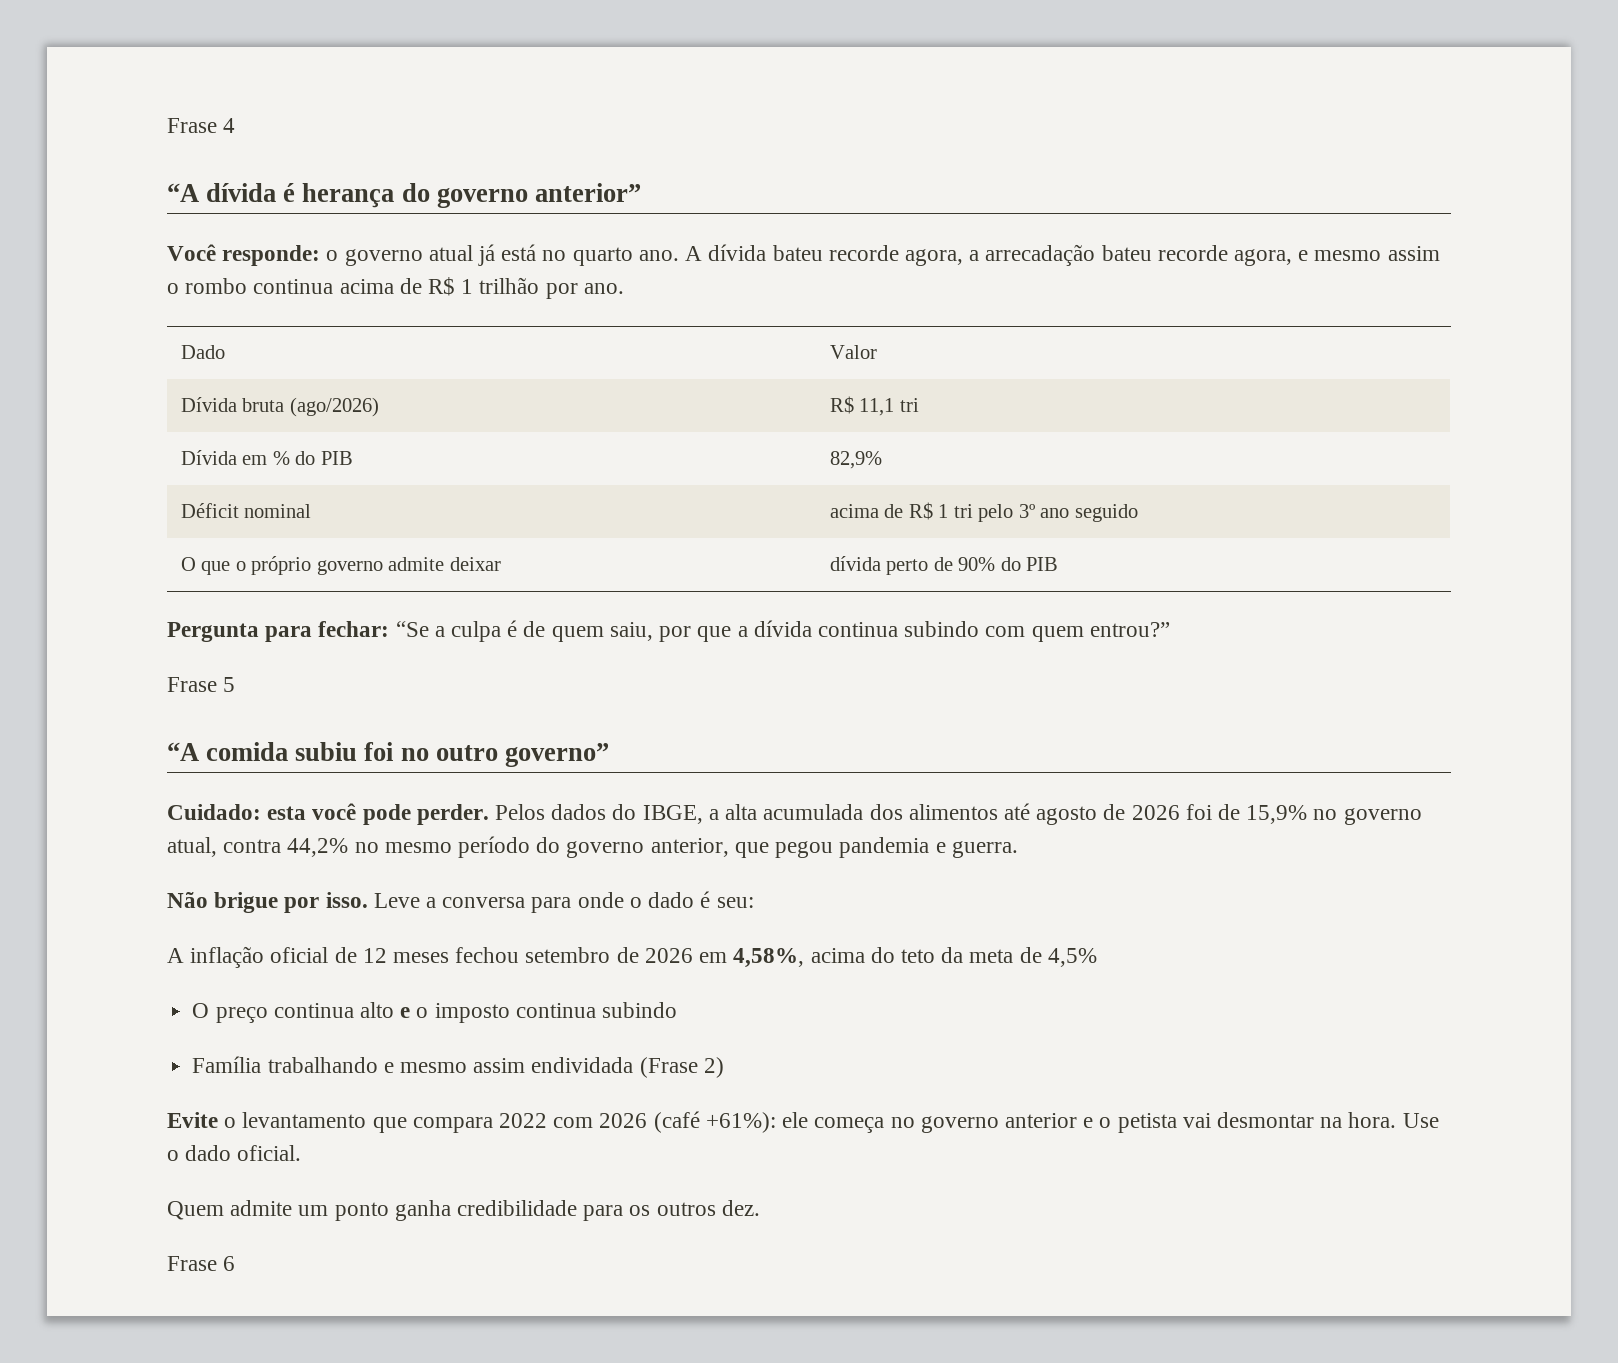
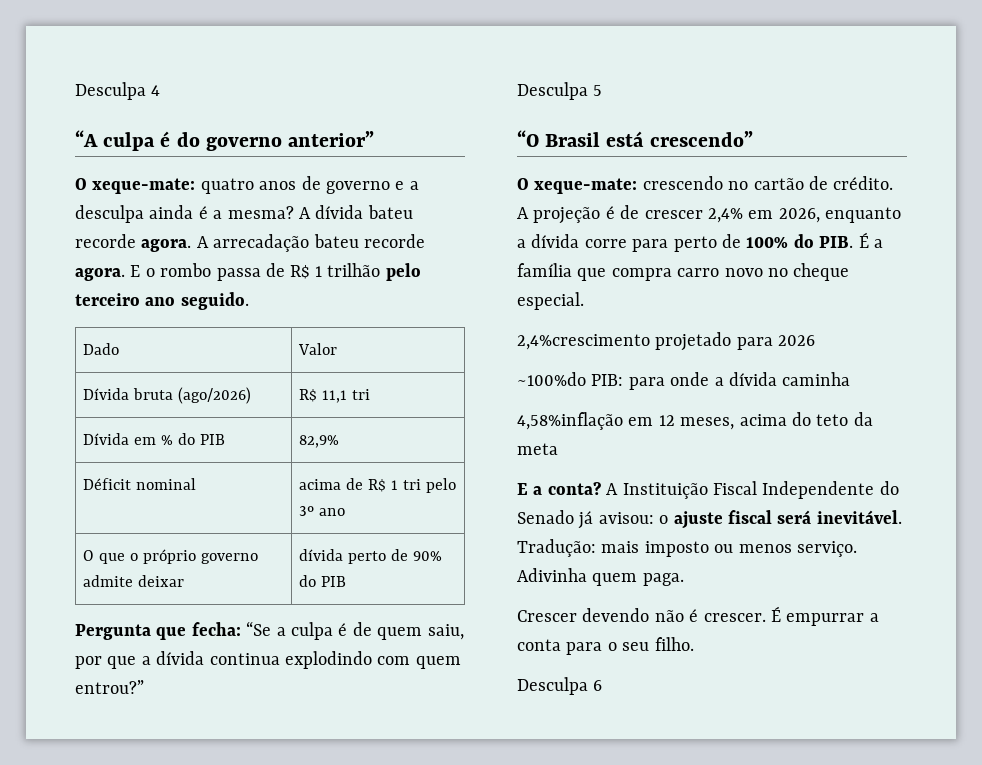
- Frase 4
+ Desculpa 4
- “A dívida é herança do governo anterior”
+ “A culpa é do governo anterior”
- Você responde: o governo atual já está no quarto ano.
+ O xeque-mate: quatro anos de governo e a desculpa ainda é a mesma?
- A dívida bateu recorde agora, a arrecadação bateu recorde agora, e mesmo assim o rombo continua acima de R$ 1 trilhão por ano.
+ A dívida bateu recorde agora. A arrecadação bateu recorde agora. E o rombo passa de R$ 1 trilhão pelo terceiro ano seguido.
- Déficit nominal | acima de R$ 1 tri pelo 3º ano seguido
+ Déficit nominal | acima de R$ 1 tri pelo 3º ano
- Pergunta para fechar: “Se a culpa é de quem saiu, por que a dívida continua subindo com quem entrou?”
+ Pergunta que fecha: “Se a culpa é de quem saiu, por que a dívida continua explodindo com quem entrou?”
- Frase 5
+ Desculpa 5
- “A comida subiu foi no outro governo”
- Cuidado: esta você pode perder. Pelos dados do IBGE, a alta acumulada dos alimentos até agosto de 2026 foi de 15,9% no governo atual, contra 44,2% no mesmo período do governo anterior, que pegou pandemia e guerra.
- Não brigue por isso. Leve a conversa para onde o dado é seu:
- A inflação oficial de 12 meses fechou setembro de 2026 em 4,58%, acima do teto da meta de 4,5%
- O preço continua alto e o imposto continua subindo
- Família trabalhando e mesmo assim endividada (Frase 2)
- Evite o levantamento que compara 2022 com 2026 (café +61%): ele começa no governo anterior e o petista vai desmontar na hora. Use o dado oficial.
- Quem admite um ponto ganha credibilidade para os outros dez.
- Frase 6
+ “O Brasil está crescendo”
+ O xeque-mate: crescendo no cartão de crédito. A projeção é de crescer 2,4% em 2026, enquanto a dívida corre para perto de 100% do PIB. É a família que compra carro novo no cheque especial.
+ 2,4%crescimento projetado para 2026
+ ~100%do PIB: para onde a dívida caminha
+ 4,58%inflação em 12 meses, acima do teto da meta
+ E a conta? A Instituição Fiscal Independente do Senado já avisou: o ajuste fiscal será inevitável. Tradução: mais imposto ou menos serviço. Adivinha quem paga.
+ Crescer devendo não é crescer. É empurrar a conta para o seu filho.
+ Desculpa 6

